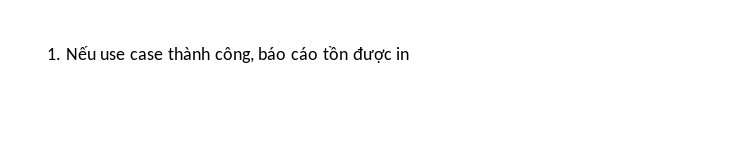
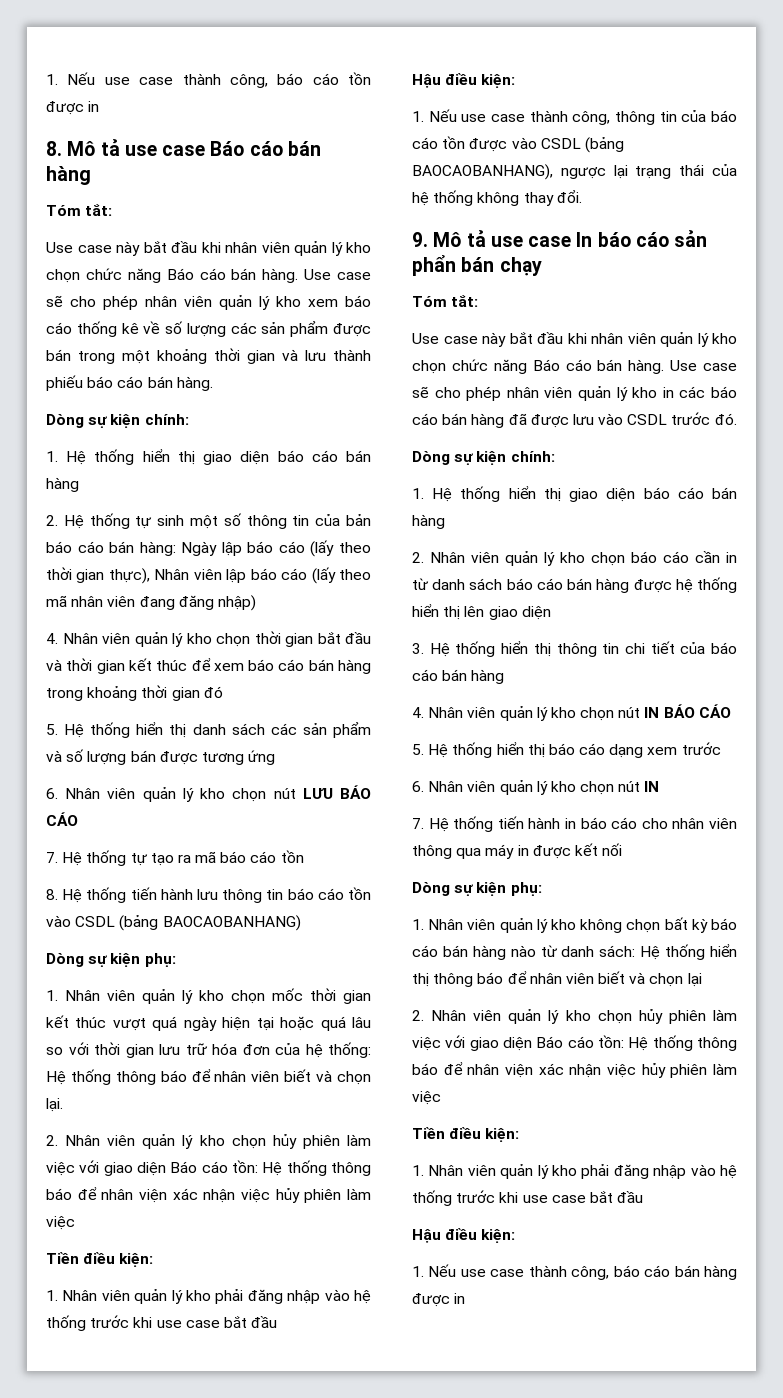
+ 8. Mô tả use case Báo cáo bán hàng
+ Tóm tắt:
+ Use case này bắt đầu khi nhân viên quản lý kho chọn chức năng Báo cáo bán hàng. Use case sẽ cho phép nhân viên quản lý kho xem báo cáo thống kê về số lượng các sản phẩm được bán trong một khoảng thời gian và lưu thành phiếu báo cáo bán hàng.
+ Dòng sự kiện chính:
+ 1. Hệ thống hiển thị giao diện báo cáo bán hàng
+ 2. Hệ thống tự sinh một số thông tin của bản báo cáo bán hàng: Ngày lập báo cáo (lấy theo thời gian thực), Nhân viên lập báo cáo (lấy theo mã nhân viên đang đăng nhập)
+ 4. Nhân viên quản lý kho chọn thời gian bắt đầu và thời gian kết thúc để xem báo cáo bán hàng trong khoảng thời gian đó
+ 5. Hệ thống hiển thị danh sách các sản phẩm và số lượng bán được tương ứng
+ 6. Nhân viên quản lý kho chọn nút LƯU BÁO CÁO
+ 7. Hệ thống tự tạo ra mã báo cáo tồn
+ 8. Hệ thống tiến hành lưu thông tin báo cáo tồn vào CSDL (bảng BAOCAOBANHANG)
+ Dòng sự kiện phụ:
+ 1. Nhân viên quản lý kho chọn mốc thời gian kết thúc vượt quá ngày hiện tại hoặc quá lâu so với thời gian lưu trữ hóa đơn của hệ thống: Hệ thống thông báo để nhân viên biết và chọn lại.
+ 2. Nhân viên quản lý kho chọn hủy phiên làm việc với giao diện Báo cáo tồn: Hệ thống thông báo để nhân viện xác nhận việc hủy phiên làm việc
+ Tiền điều kiện:
+ 1. Nhân viên quản lý kho phải đăng nhập vào hệ thống trước khi use case bắt đầu
+ Hậu điều kiện:
+ 1. Nếu use case thành công, thông tin của báo cáo tồn được vào CSDL (bảng BAOCAOBANHANG), ngược lại trạng thái của hệ thống không thay đổi.
+ 9. Mô tả use case In báo cáo sản phẩn bán chạy
+ Tóm tắt:
+ Use case này bắt đầu khi nhân viên quản lý kho chọn chức năng Báo cáo bán hàng. Use case sẽ cho phép nhân viên quản lý kho in các báo cáo bán hàng đã được lưu vào CSDL trước đó.
+ Dòng sự kiện chính:
+ 1. Hệ thống hiển thị giao diện báo cáo bán hàng
+ 2. Nhân viên quản lý kho chọn báo cáo cần in từ danh sách báo cáo bán hàng được hệ thống hiển thị lên giao diện
+ 3. Hệ thống hiển thị thông tin chi tiết của báo cáo bán hàng
+ 4. Nhân viên quản lý kho chọn nút IN BÁO CÁO
+ 5. Hệ thống hiển thị báo cáo dạng xem trước
+ 6. Nhân viên quản lý kho chọn nút IN
+ 7. Hệ thống tiến hành in báo cáo cho nhân viên thông qua máy in được kết nối
+ Dòng sự kiện phụ:
+ 1. Nhân viên quản lý kho không chọn bất kỳ báo cáo bán hàng nào từ danh sách: Hệ thống hiển thị thông báo để nhân viên biết và chọn lại
+ 2. Nhân viên quản lý kho chọn hủy phiên làm việc với giao diện Báo cáo tồn: Hệ thống thông báo để nhân viện xác nhận việc hủy phiên làm việc
+ Tiền điều kiện:
+ 1. Nhân viên quản lý kho phải đăng nhập vào hệ thống trước khi use case bắt đầu
+ Hậu điều kiện:
+ 1. Nếu use case thành công, báo cáo bán hàng được in

